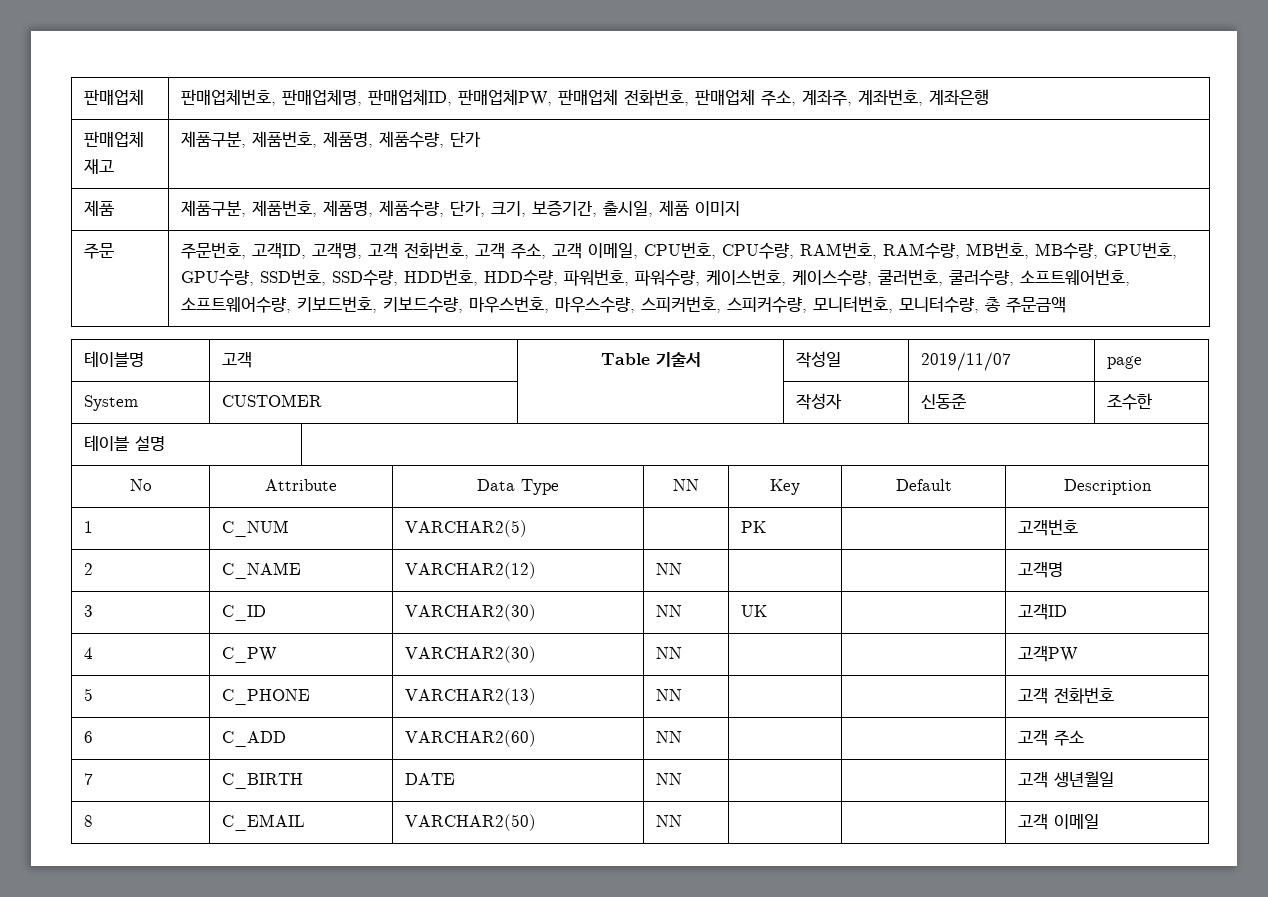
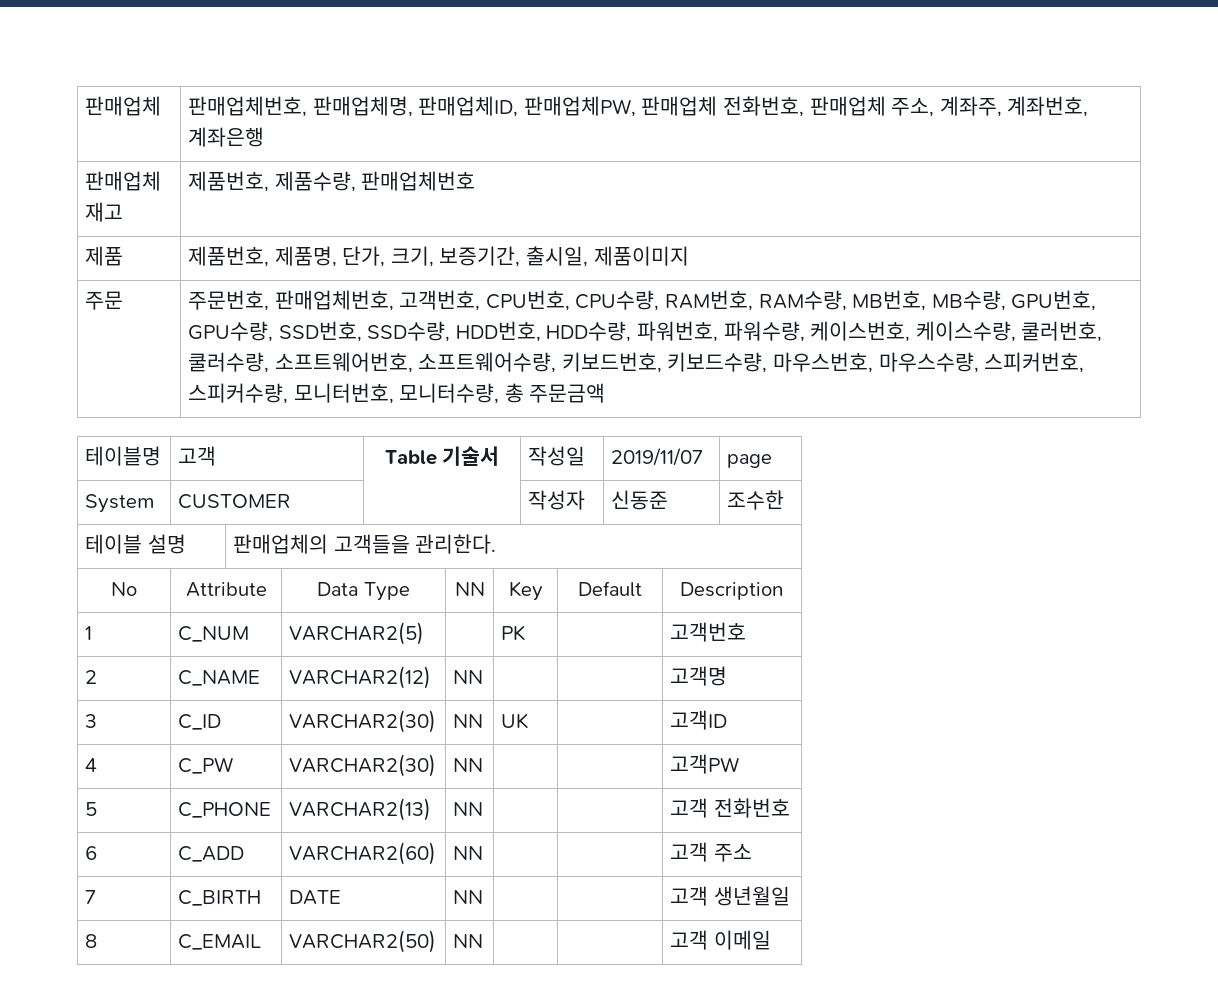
- 판매업체 재고 | 제품구분, 제품번호, 제품명, 제품수량, 단가
+ 판매업체 재고 | 제품번호, 제품수량, 판매업체번호
- 제품 | 제품구분, 제품번호, 제품명, 제품수량, 단가, 크기, 보증기간, 출시일, 제품 이미지
+ 제품 | 제품번호, 제품명, 단가, 크기, 보증기간, 출시일, 제품이미지
- 주문 | 주문번호, 고객ID, 고객명, 고객 전화번호, 고객 주소, 고객 이메일, CPU번호, CPU수량, RAM번호, RAM수량, MB번호, MB수량, GPU번호, GPU수량, SSD번호, SSD수량, HDD번호, HDD수량, 파워번호, 파워수량, 케이스번호, 케이스수량, 쿨러번호, 쿨러수량, 소프트웨어번호, 소프트웨어수량, 키보드번호, 키보드수량, 마우스번호, 마우스수량, 스피커번호, 스피커수량, 모니터번호, 모니터수량, 총 주문금액
+ 주문 | 주문번호, 판매업체번호, 고객번호, CPU번호, CPU수량, RAM번호, RAM수량, MB번호, MB수량, GPU번호, GPU수량, SSD번호, SSD수량, HDD번호, HDD수량, 파워번호, 파워수량, 케이스번호, 케이스수량, 쿨러번호, 쿨러수량, 소프트웨어번호, 소프트웨어수량, 키보드번호, 키보드수량, 마우스번호, 마우스수량, 스피커번호, 스피커수량, 모니터번호, 모니터수량, 총 주문금액
- 테이블 설명 |
+ 테이블 설명 | 판매업체의 고객들을 관리한다.

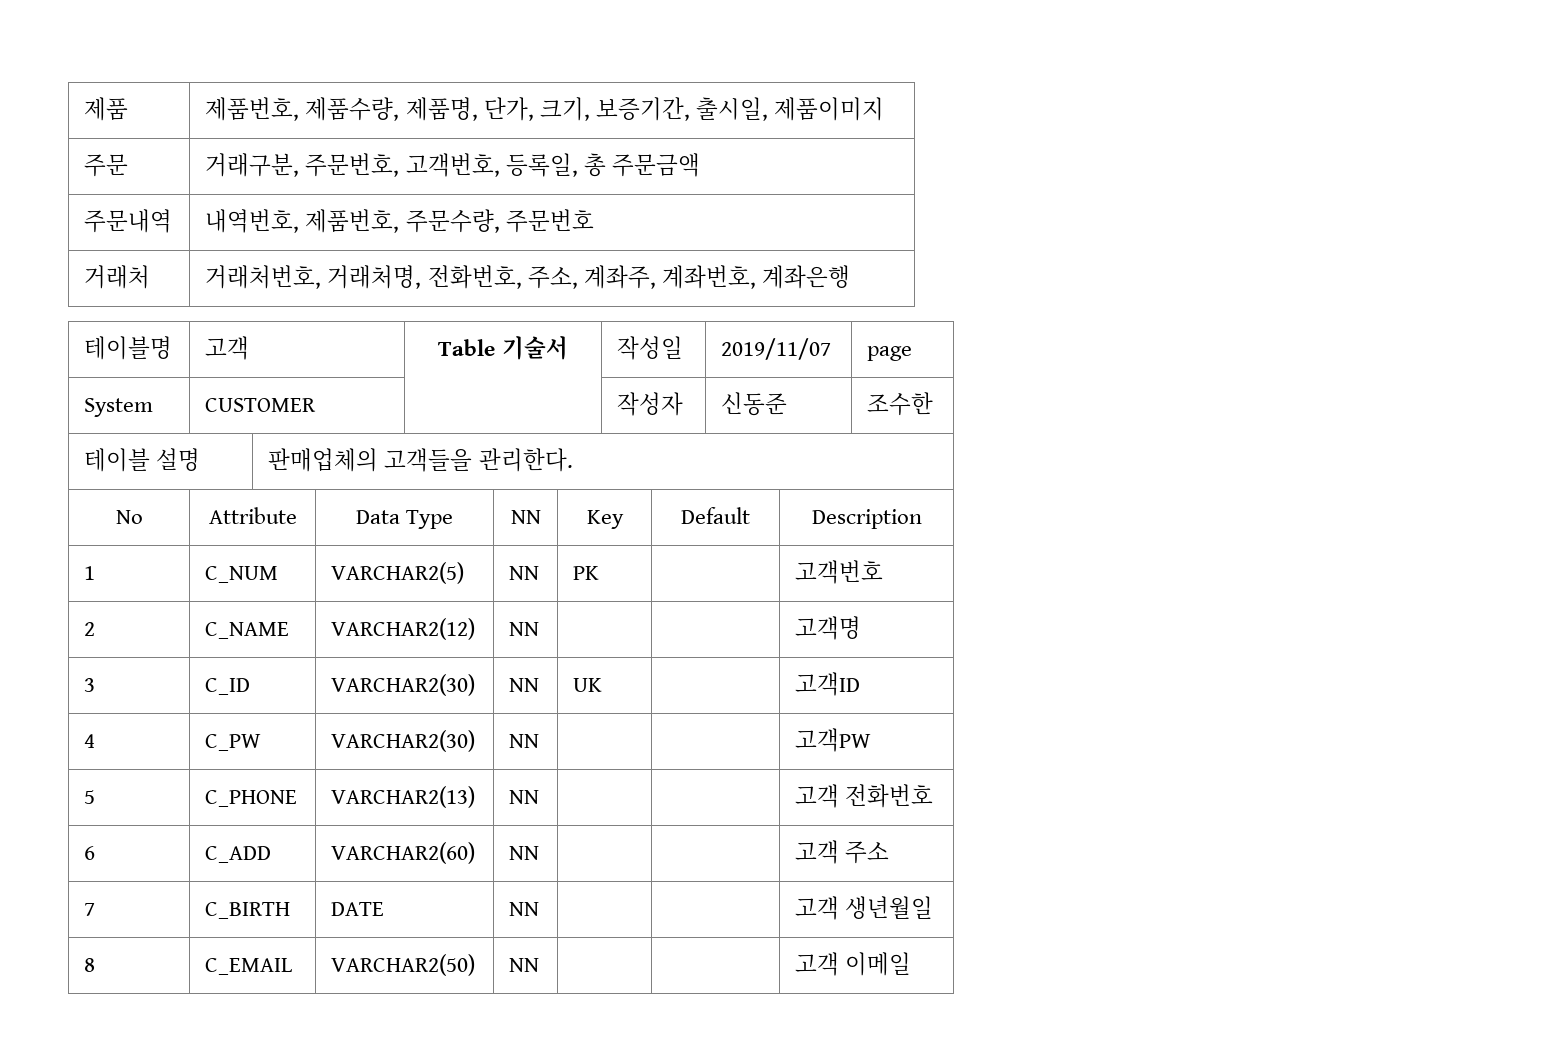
- 판매업체 | 판매업체번호, 판매업체명, 판매업체ID, 판매업체PW, 판매업체 전화번호, 판매업체 주소, 계좌주, 계좌번호, 계좌은행
- 판매업체 재고 | 제품번호, 제품수량, 판매업체번호
- 제품 | 제품번호, 제품명, 단가, 크기, 보증기간, 출시일, 제품이미지
+ 제품 | 제품번호, 제품수량, 제품명, 단가, 크기, 보증기간, 출시일, 제품이미지
- 주문 | 주문번호, 판매업체번호, 고객번호, CPU번호, CPU수량, RAM번호, RAM수량, MB번호, MB수량, GPU번호, GPU수량, SSD번호, SSD수량, HDD번호, HDD수량, 파워번호, 파워수량, 케이스번호, 케이스수량, 쿨러번호, 쿨러수량, 소프트웨어번호, 소프트웨어수량, 키보드번호, 키보드수량, 마우스번호, 마우스수량, 스피커번호, 스피커수량, 모니터번호, 모니터수량, 총 주문금액
+ 주문 | 거래구분, 주문번호, 고객번호, 등록일, 총 주문금액
+ 주문내역 | 내역번호, 제품번호, 주문수량, 주문번호
+ 거래처 | 거래처번호, 거래처명, 전화번호, 주소, 계좌주, 계좌번호, 계좌은행
- 1 | C_NUM | VARCHAR2(5) | | PK | | 고객번호
+ 1 | C_NUM | VARCHAR2(5) | NN | PK | | 고객번호

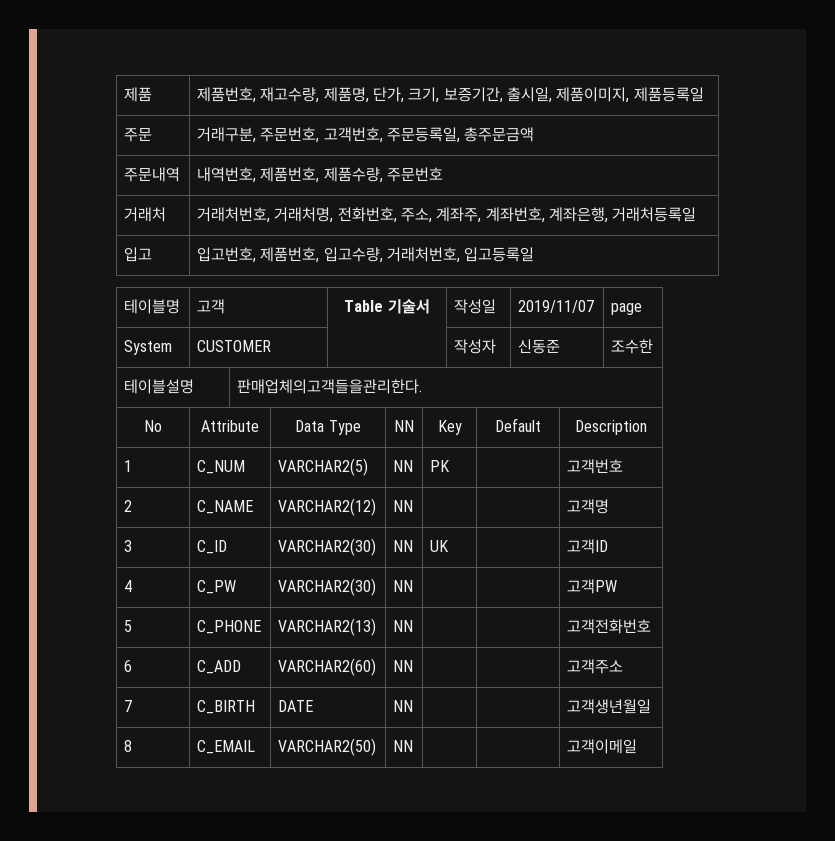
- 제품 | 제품번호, 제품수량, 제품명, 단가, 크기, 보증기간, 출시일, 제품이미지
+ 제품 | 제품번호, 재고수량, 제품명, 단가, 크기, 보증기간, 출시일, 제품이미지, 제품등록일
- 주문 | 거래구분, 주문번호, 고객번호, 등록일, 총 주문금액
+ 주문 | 거래구분, 주문번호, 고객번호, 주문등록일, 총주문금액
- 주문내역 | 내역번호, 제품번호, 주문수량, 주문번호
+ 주문내역 | 내역번호, 제품번호, 제품수량, 주문번호
- 거래처 | 거래처번호, 거래처명, 전화번호, 주소, 계좌주, 계좌번호, 계좌은행
+ 거래처 | 거래처번호, 거래처명, 전화번호, 주소, 계좌주, 계좌번호, 계좌은행, 거래처등록일
+ 입고 | 입고번호, 제품번호, 입고수량, 거래처번호, 입고등록일
- 테이블 설명 | 판매업체의 고객들을 관리한다.
+ 테이블설명 | 판매업체의고객들을관리한다.
- 5 | C_PHONE | VARCHAR2(13) | NN | | | 고객 전화번호
+ 5 | C_PHONE | VARCHAR2(13) | NN | | | 고객전화번호
- 6 | C_ADD | VARCHAR2(60) | NN | | | 고객 주소
+ 6 | C_ADD | VARCHAR2(60) | NN | | | 고객주소
- 7 | C_BIRTH | DATE | NN | | | 고객 생년월일
+ 7 | C_BIRTH | DATE | NN | | | 고객생년월일
- 8 | C_EMAIL | VARCHAR2(50) | NN | | | 고객 이메일
+ 8 | C_EMAIL | VARCHAR2(50) | NN | | | 고객이메일

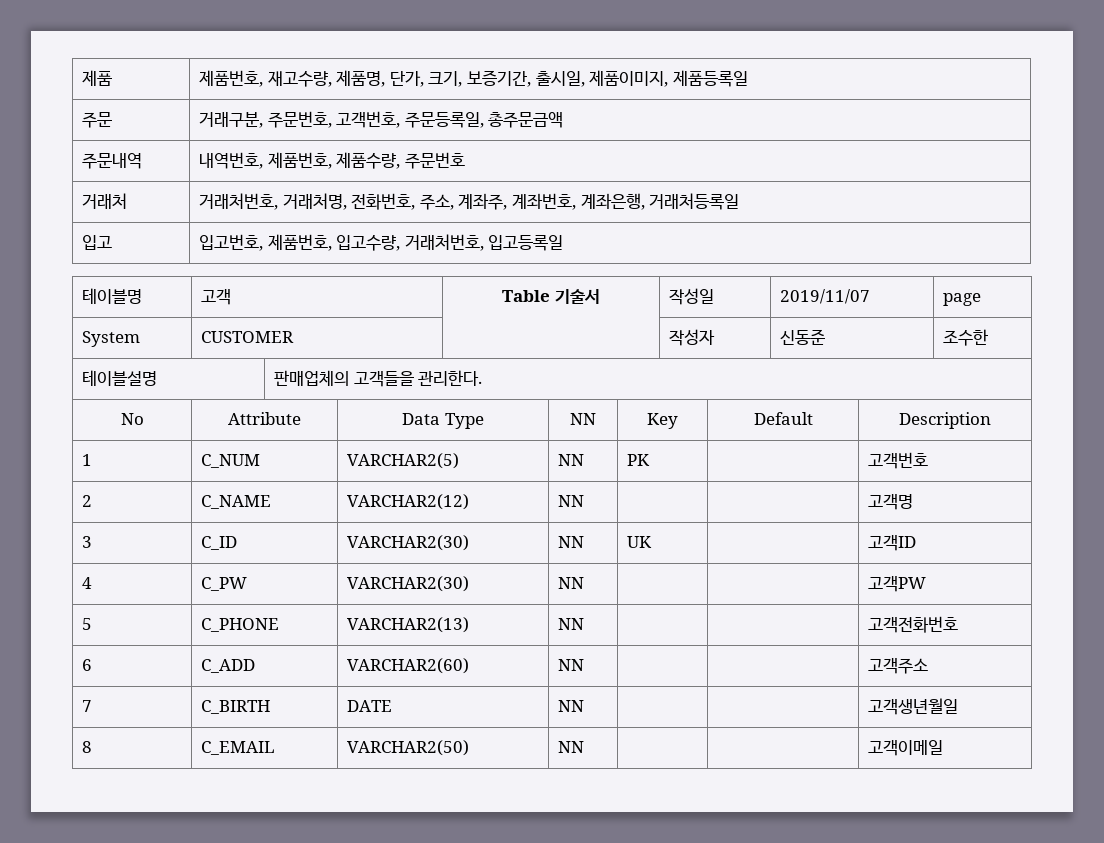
- 테이블설명 | 판매업체의고객들을관리한다.
+ 테이블설명 | 판매업체의 고객들을 관리한다.

